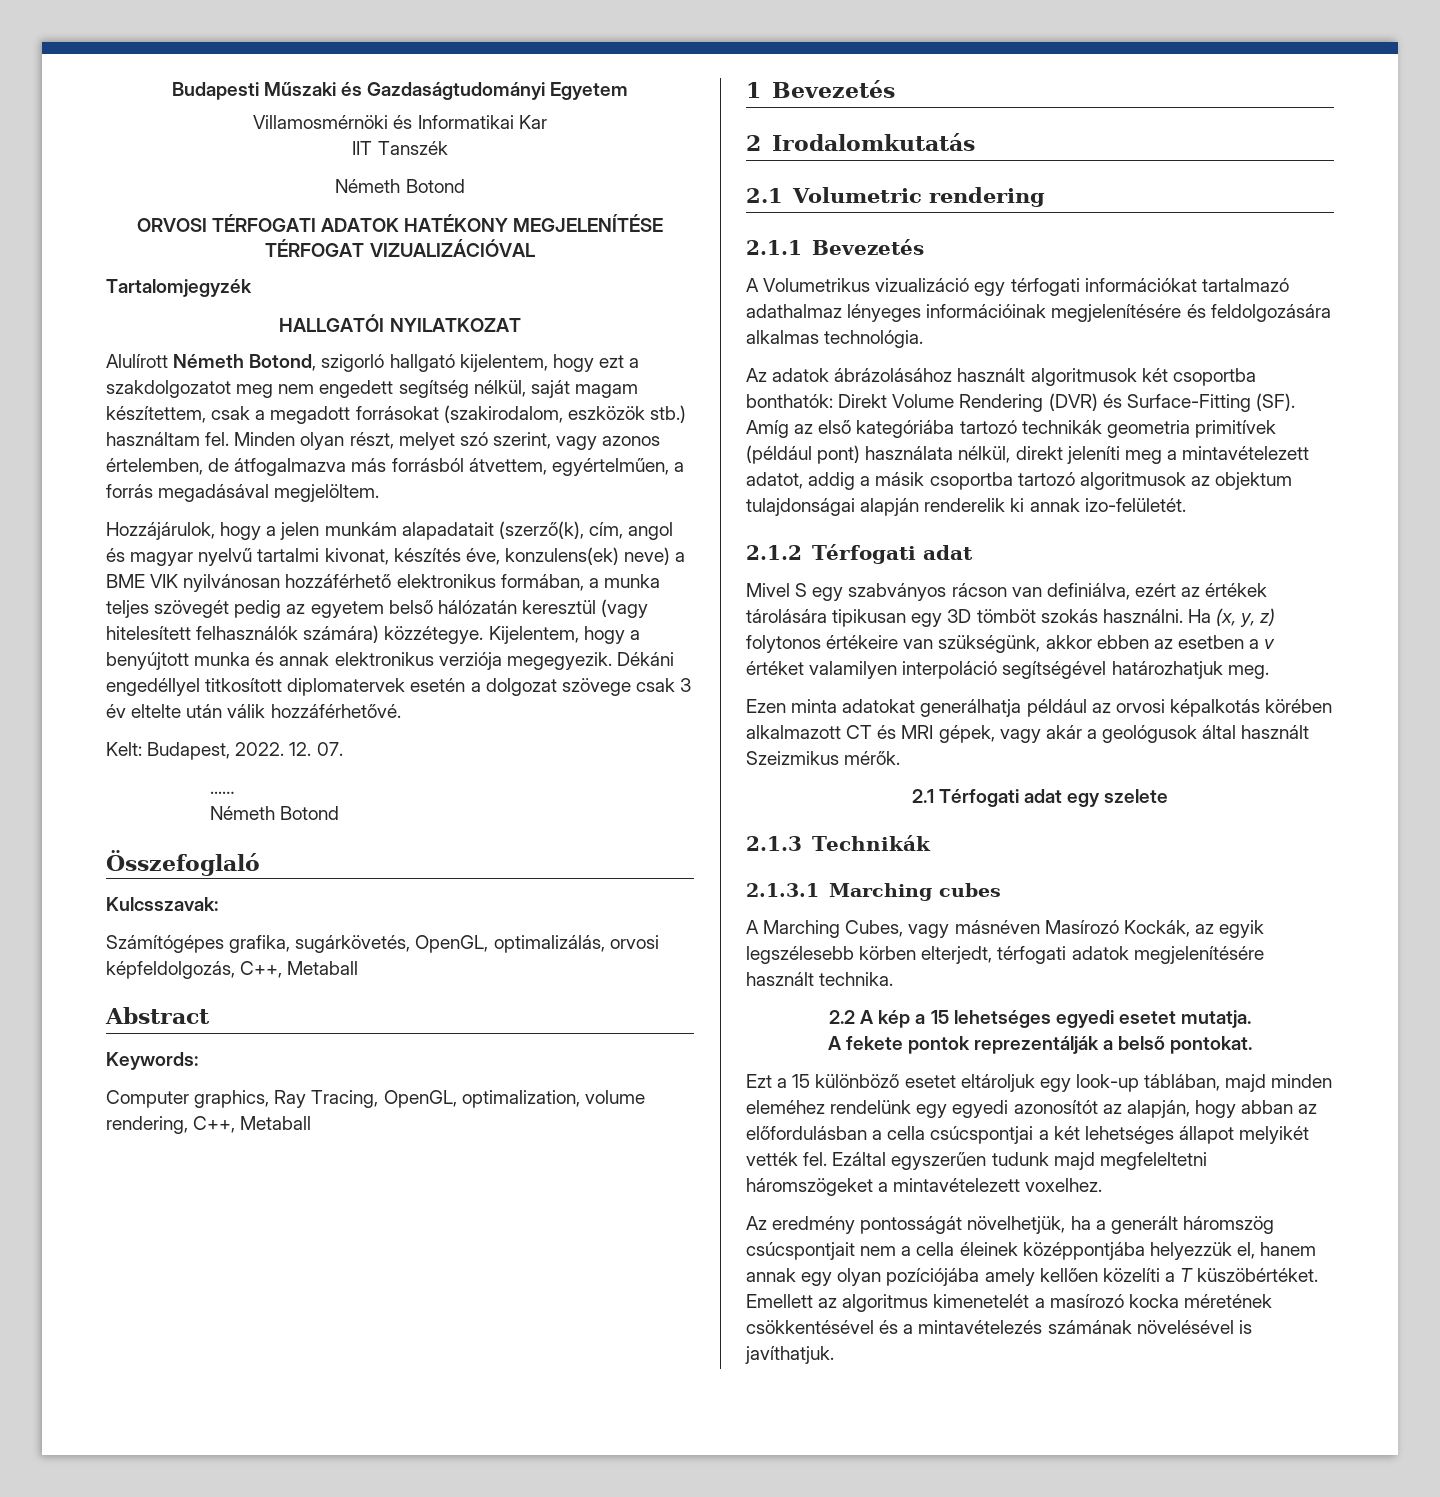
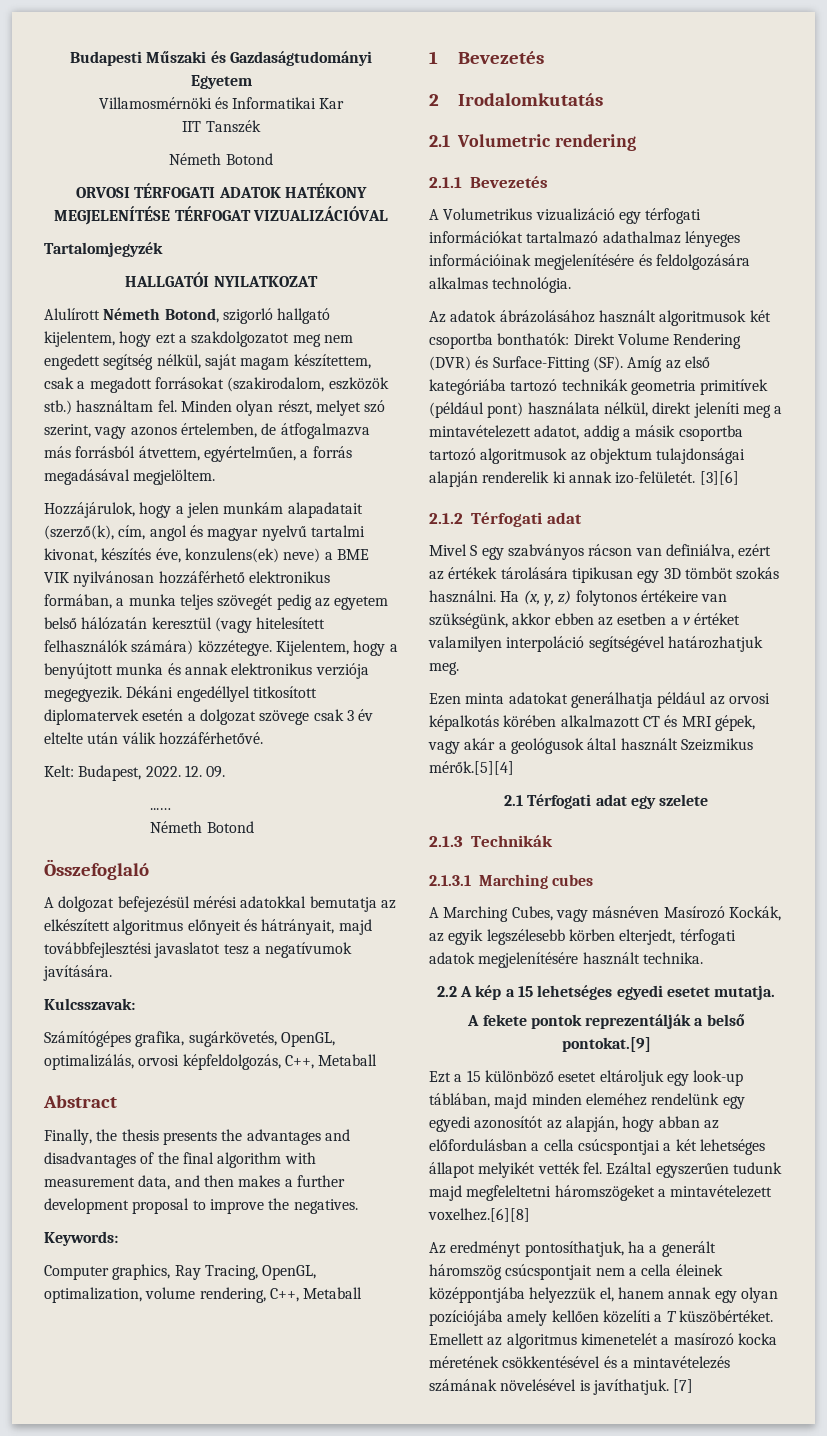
- 12. 07.
+ 12. 09.
+ A dolgozat befejezésül mérési adatokkal bemutatja az elkészített algoritmus előnyeit és hátrányait, majd továbbfejlesztési javaslatot tesz a negatívumok javítására.
+ Finally, the thesis presents the advantages and disadvantages of the final algorithm with measurement data, and then makes a further development proposal to improve the negatives.
+ [3][6]
- Ezen minta adatokat generálhatja például az orvosi képalkotás körében alkalmazott CT és MRI gépek, vagy akár a geológusok által használt Szeizmikus mérők.
+ Ezen minta adatokat generálhatja például az orvosi képalkotás körében alkalmazott CT és MRI gépek, vagy akár a geológusok által használt Szeizmikus mérők.[5][4]
- A fekete pontok reprezentálják a belső pontokat.
+ A fekete pontok reprezentálják a belső pontokat.[9]
- Ezáltal egyszerűen tudunk majd megfeleltetni háromszögeket a mintavételezett voxelhez.
- Az eredmény pontosságát növelhetjük, ha a generált háromszög csúcspontjait nem a cella éleinek középpontjába helyezzük el, hanem annak egy olyan pozíciójába amely kellően közelíti a T küszöbértéket.
+ Ezáltal egyszerűen tudunk majd megfeleltetni háromszögeket a mintavételezett voxelhez.[6][8]
+ Az eredményt pontosíthatjuk, ha a generált háromszög csúcspontjait nem a cella éleinek középpontjába helyezzük el, hanem annak egy olyan pozíciójába amely kellően közelíti a T küszöbértéket.
+ [7]

